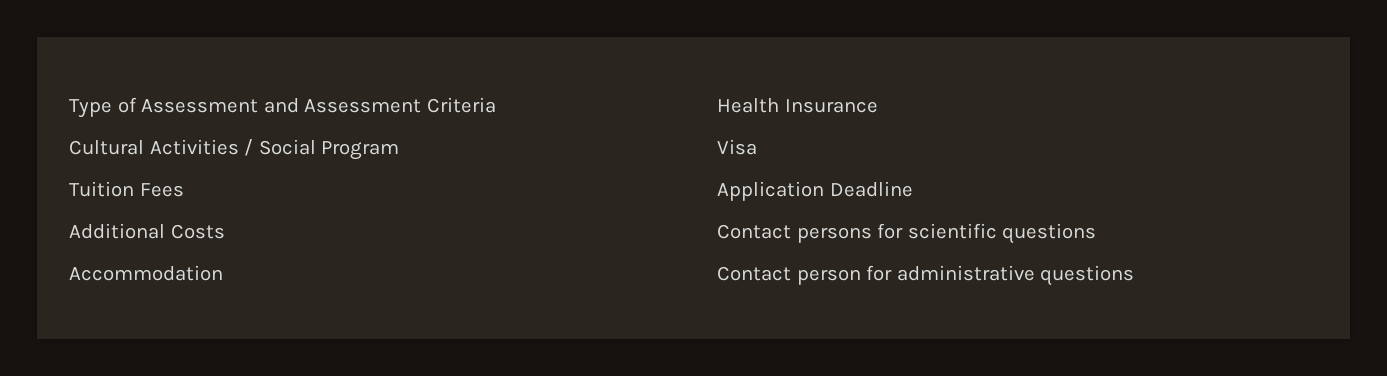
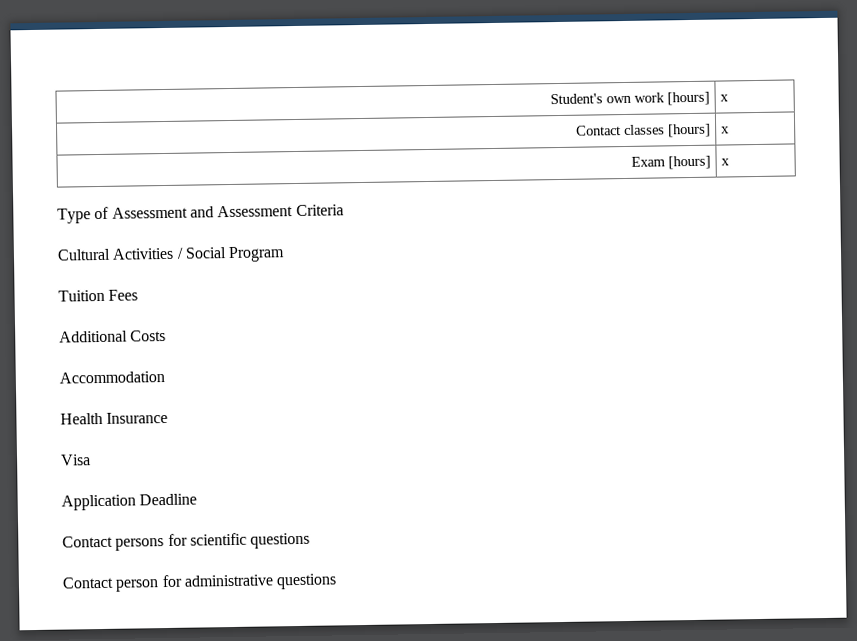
+ Student's own work [hours] | x
+ Contact classes [hours] | x
+ Exam [hours] | x

